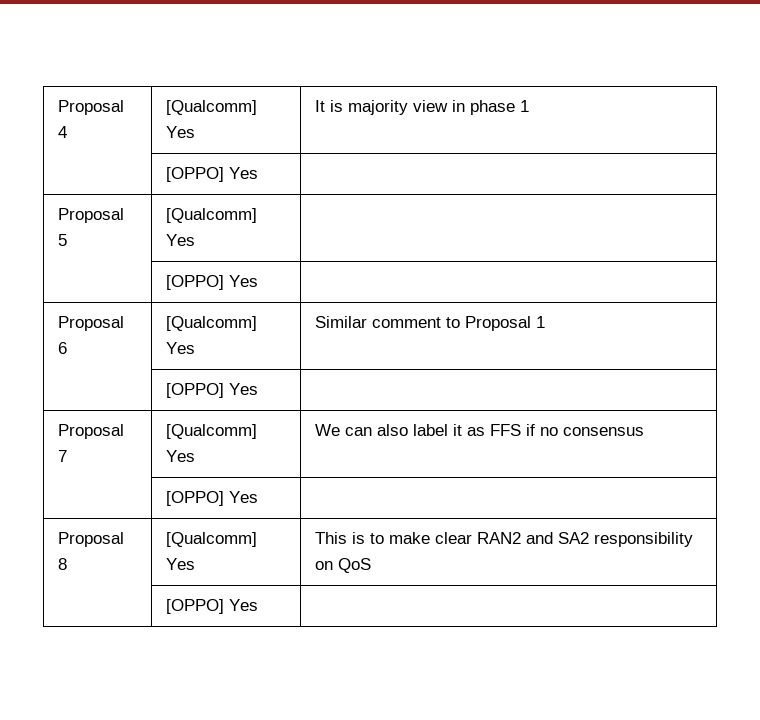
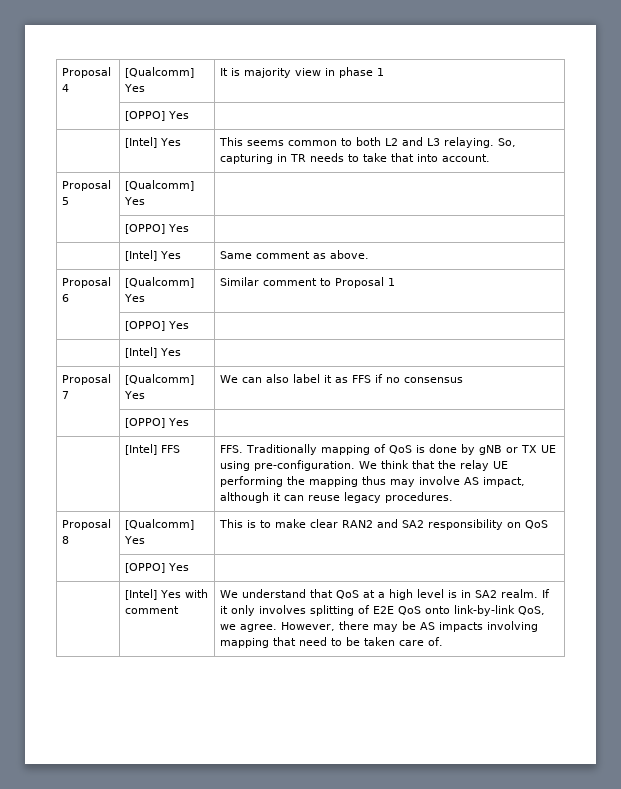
+ | [Intel] Yes | This seems common to both L2 and L3 relaying. So, capturing in TR needs to take that into account.
+ | [Intel] Yes | Same comment as above.
  Proposal 6 | [Qualcomm] Yes | Similar comment to Proposal 1
  | [OPPO] Yes |
+ | [Intel] Yes |
+ | [Intel] FFS | FFS. Traditionally mapping of QoS is done by gNB or TX UE using pre-configuration. We think that the relay UE performing the mapping thus may involve AS impact, although it can reuse legacy procedures.
+ [Intel] Yes with comment | We understand that QoS at a high level is in SA2 realm. If it only involves splitting of E2E QoS onto link-by-link QoS, we agree. However, there may be AS impacts involving mapping that need to be taken care of.

